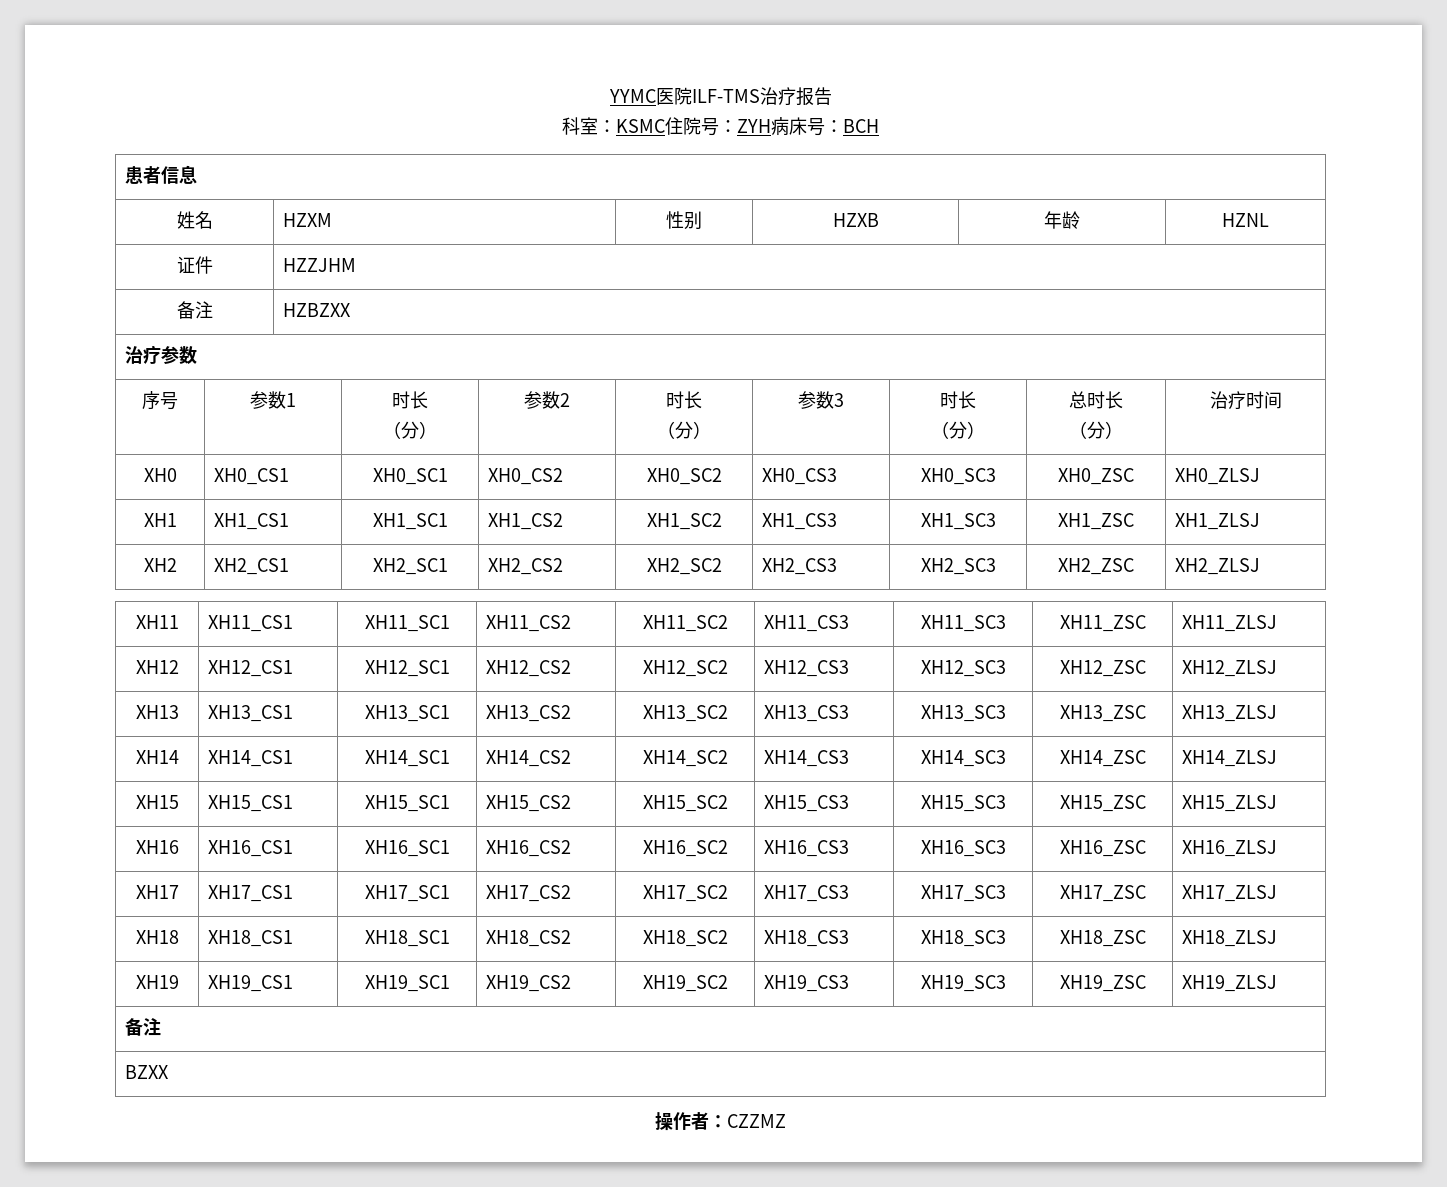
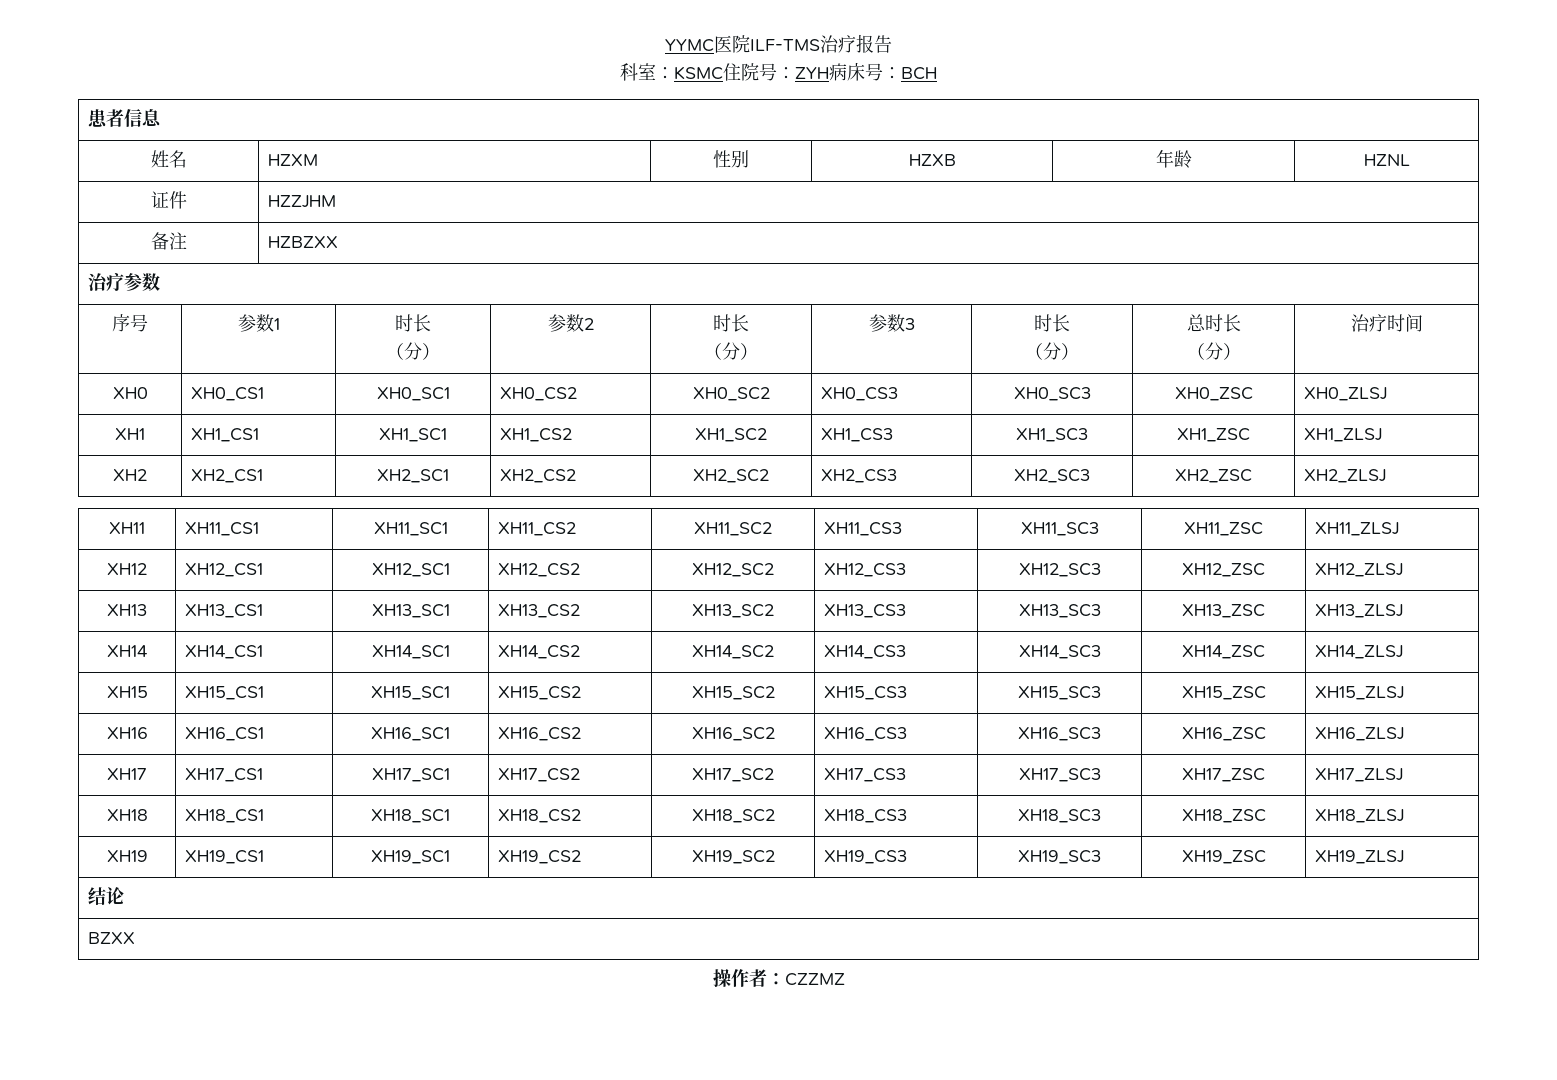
  XH19 | XH19_CS1 | XH19_SC1 | XH19_CS2 | XH19_SC2 | XH19_CS3 | XH19_SC3 | XH19_ZSC | XH19_ZLSJ
- 备注
+ 结论

